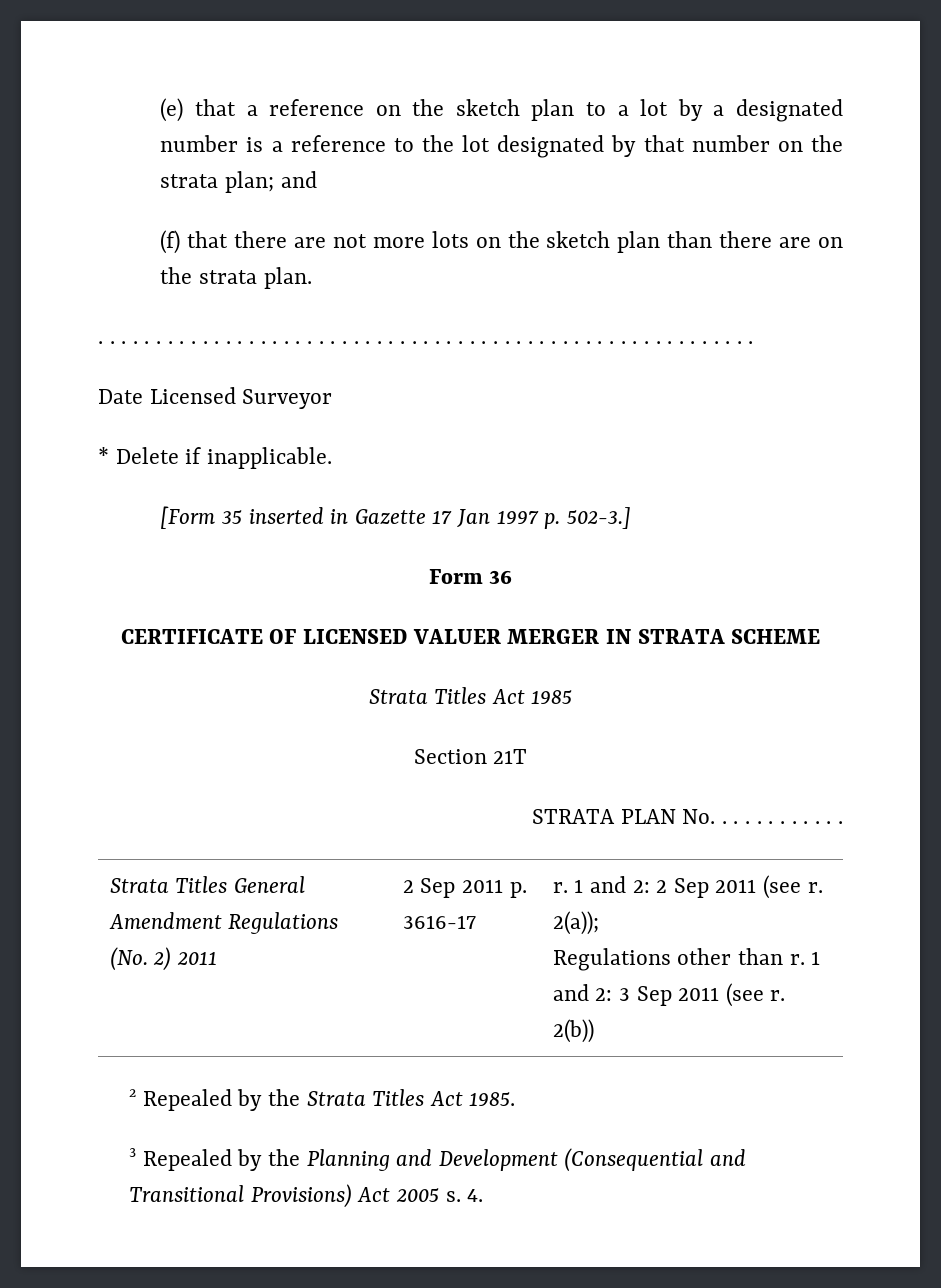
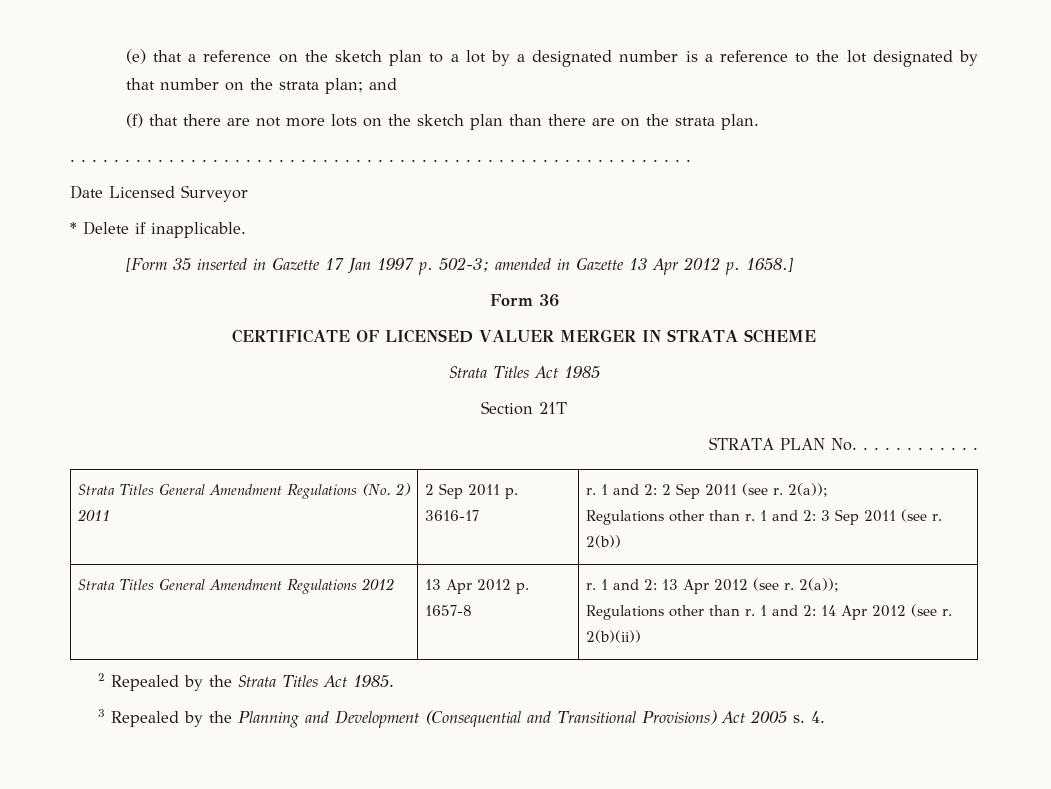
- [Form 35 inserted in Gazette 17 Jan 1997 p. 502-3.]
+ [Form 35 inserted in Gazette 17 Jan 1997 p. 502-3; amended in Gazette 13 Apr 2012 p. 1658.]
+ Strata Titles General Amendment Regulations 2012 | 13 Apr 2012 p. 1657-8 | r. 1 and 2: 13 Apr 2012 (see r. 2(a));
+ Regulations other than r. 1 and 2: 14 Apr 2012 (see r. 2(b)(ii))

